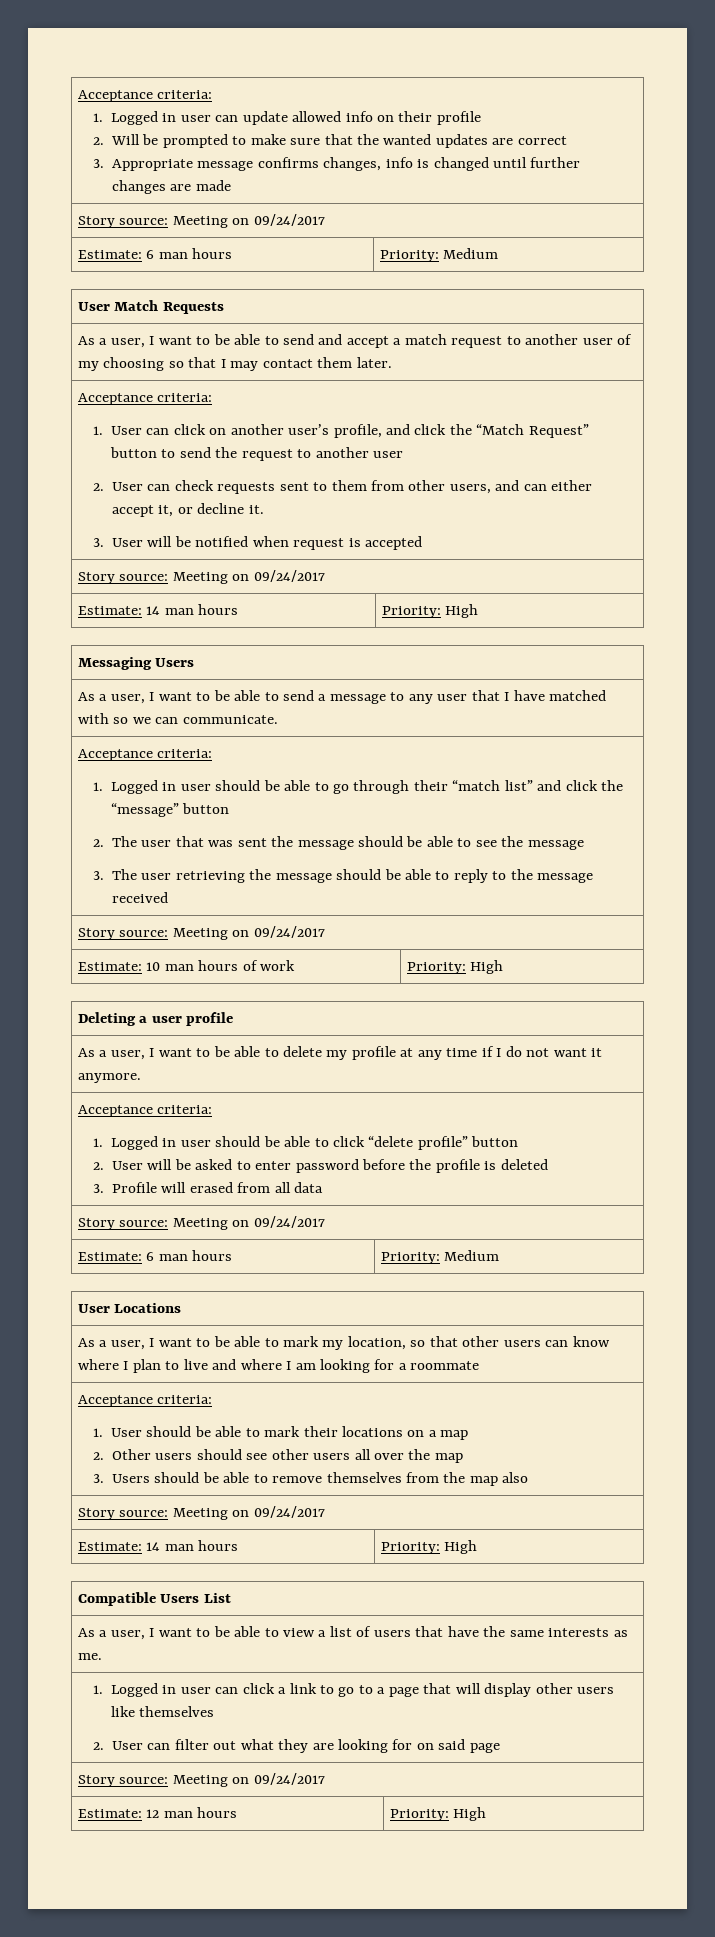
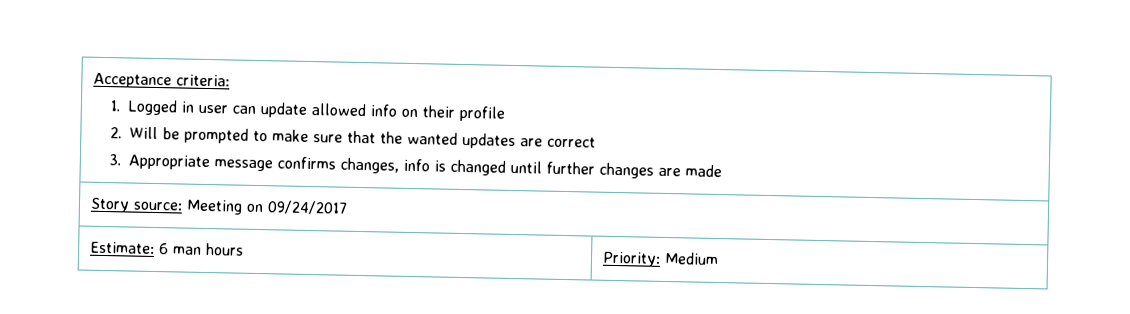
- User Match Requests
- As a user, I want to be able to send and accept a match request to another user of my choosing so that I may contact them later.
- Acceptance criteria:
- 1. User can click on another user’s profile, and click the “Match Request” button to send the request to another user
- 2. User can check requests sent to them from other users, and can either accept it, or decline it.
- 3. User will be notified when request is accepted
- Story source: Meeting on 09/24/2017
- Estimate: 14 man hours | Priority: High
- Messaging Users
- As a user, I want to be able to send a message to any user that I have matched with so we can communicate.
- Acceptance criteria:
- 1. Logged in user should be able to go through their “match list” and click the “message” button
- 2. The user that was sent the message should be able to see the message
- 3. The user retrieving the message should be able to reply to the message received
- Story source: Meeting on 09/24/2017
- Estimate: 10 man hours of work | Priority: High
- Deleting a user profile
- As a user, I want to be able to delete my profile at any time if I do not want it anymore.
- Acceptance criteria:
- 1. Logged in user should be able to click “delete profile” button
- 2. User will be asked to enter password before the profile is deleted
- 3. Profile will erased from all data
- Story source: Meeting on 09/24/2017
- Estimate: 6 man hours | Priority: Medium
- User Locations
- As a user, I want to be able to mark my location, so that other users can know where I plan to live and where I am looking for a roommate
- Acceptance criteria:
- 1. User should be able to mark their locations on a map
- 2. Other users should see other users all over the map
- 3. Users should be able to remove themselves from the map also
- Story source: Meeting on 09/24/2017
- Estimate: 14 man hours | Priority: High
- Compatible Users List
- As a user, I want to be able to view a list of users that have the same interests as me.
- 1. Logged in user can click a link to go to a page that will display other users like themselves
- 2. User can filter out what they are looking for on said page
- Story source: Meeting on 09/24/2017
- Estimate: 12 man hours | Priority: High

